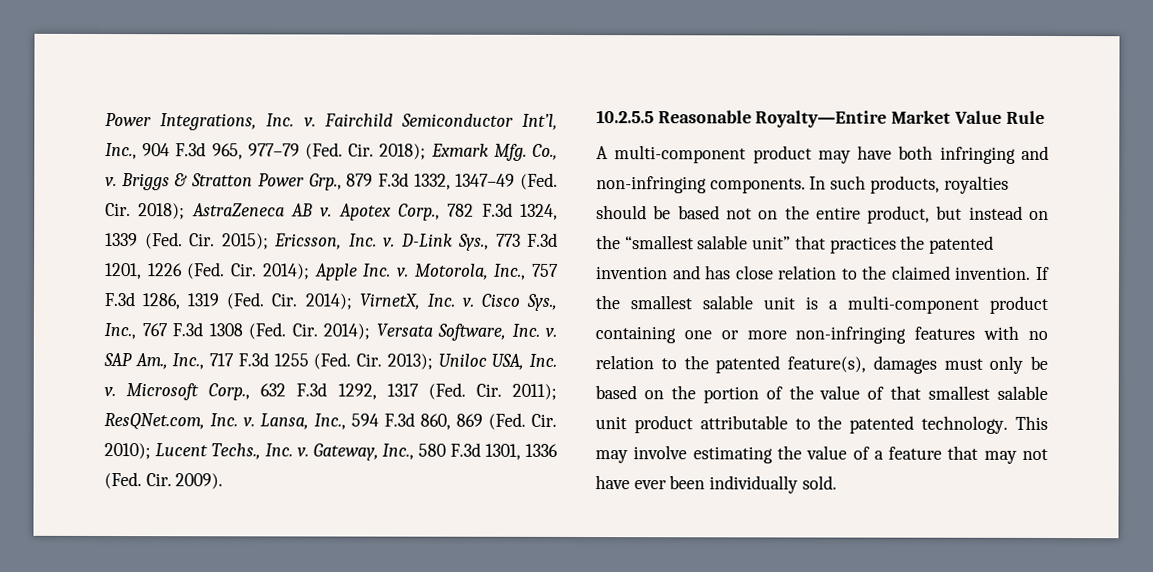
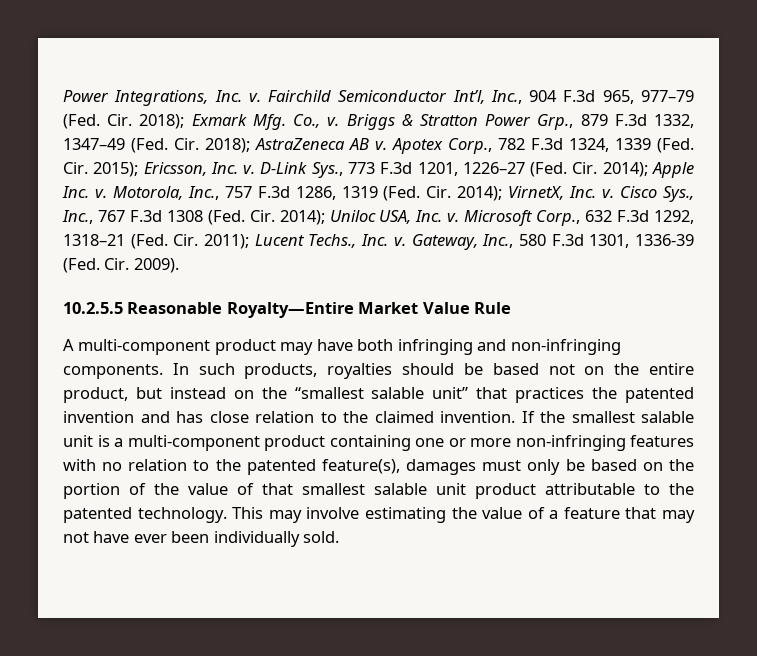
- D-Link Sys., 773 F.3d 1201, 1226 (Fed. Cir. 2014); Apple Inc. v.
+ D-Link Sys., 773 F.3d 1201, 1226–27 (Fed. Cir. 2014); Apple Inc. v.
- Cisco Sys., Inc., 767 F.3d 1308 (Fed. Cir. 2014); Versata Software, Inc. v. SAP Am., Inc., 717 F.3d 1255 (Fed. Cir. 2013); Uniloc USA, Inc. v.
+ Cisco Sys., Inc., 767 F.3d 1308 (Fed. Cir. 2014); Uniloc USA, Inc. v.
- Microsoft Corp., 632 F.3d 1292, 1317 (Fed. Cir. 2011); ResQNet.com, Inc. v. Lansa, Inc., 594 F.3d 860, 869 (Fed. Cir. 2010); Lucent Techs., Inc. v.
+ Microsoft Corp., 632 F.3d 1292, 1318–21 (Fed. Cir. 2011); Lucent Techs., Inc. v.
- Gateway, Inc., 580 F.3d 1301, 1336 (Fed. Cir. 2009).
+ Gateway, Inc., 580 F.3d 1301, 1336-39 (Fed. Cir. 2009).

